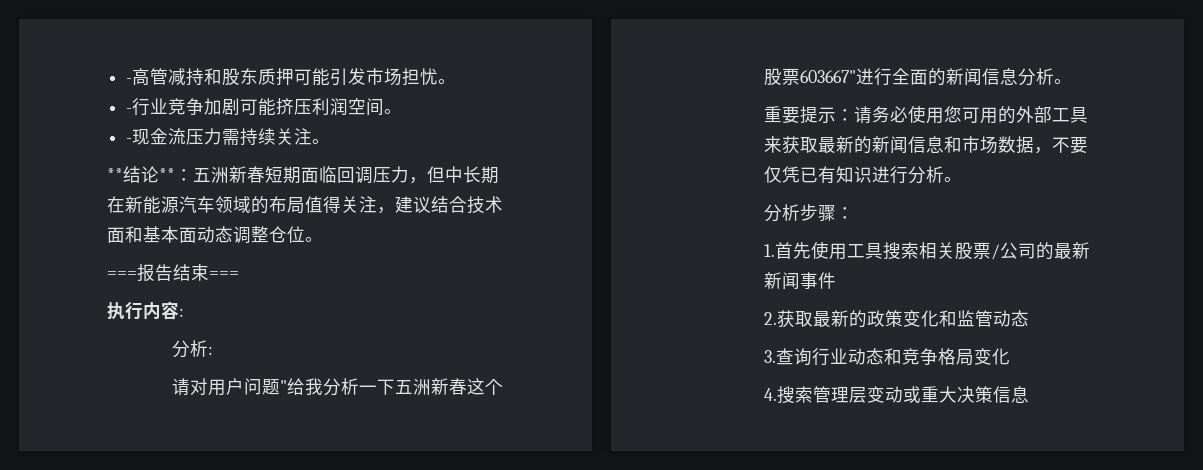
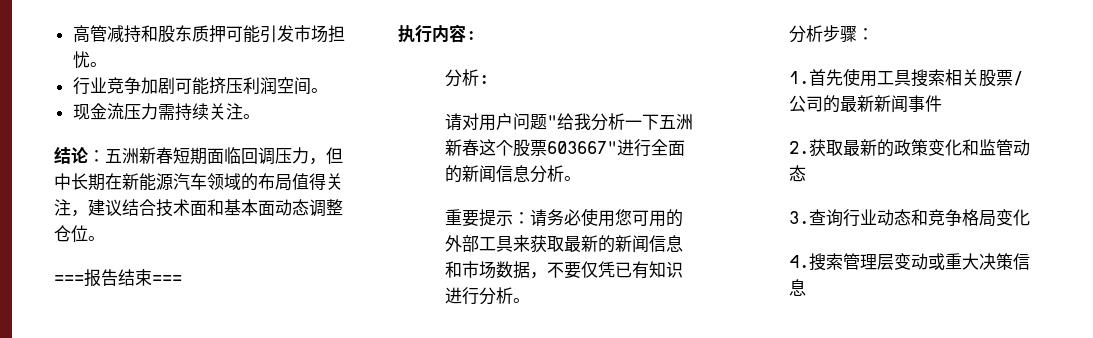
- -高管减持和股东质押可能引发市场担忧。
+ 高管减持和股东质押可能引发市场担忧。
- -行业竞争加剧可能挤压利润空间。
+ 行业竞争加剧可能挤压利润空间。
- -现金流压力需持续关注。
+ 现金流压力需持续关注。
- **结论**：五洲新春短期面临回调压力，但中长期在新能源汽车领域的布局值得关注，建议结合技术面和基本面动态调整仓位。
+ 结论：五洲新春短期面临回调压力，但中长期在新能源汽车领域的布局值得关注，建议结合技术面和基本面动态调整仓位。

